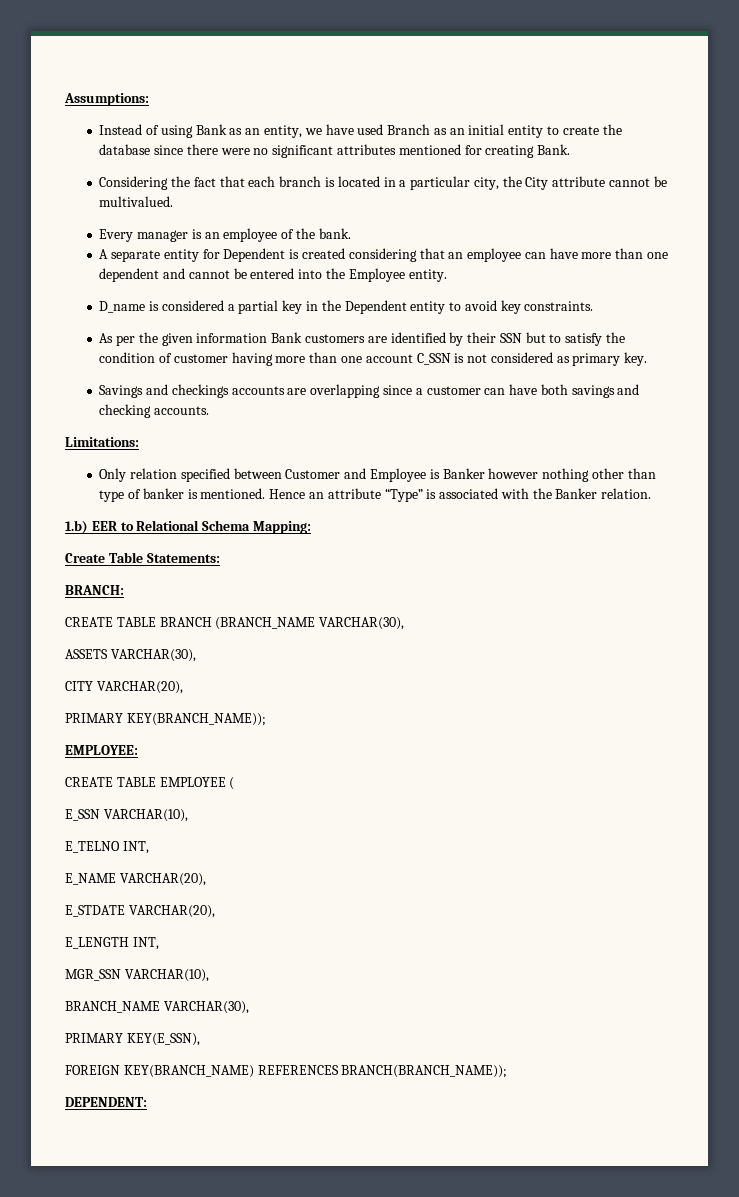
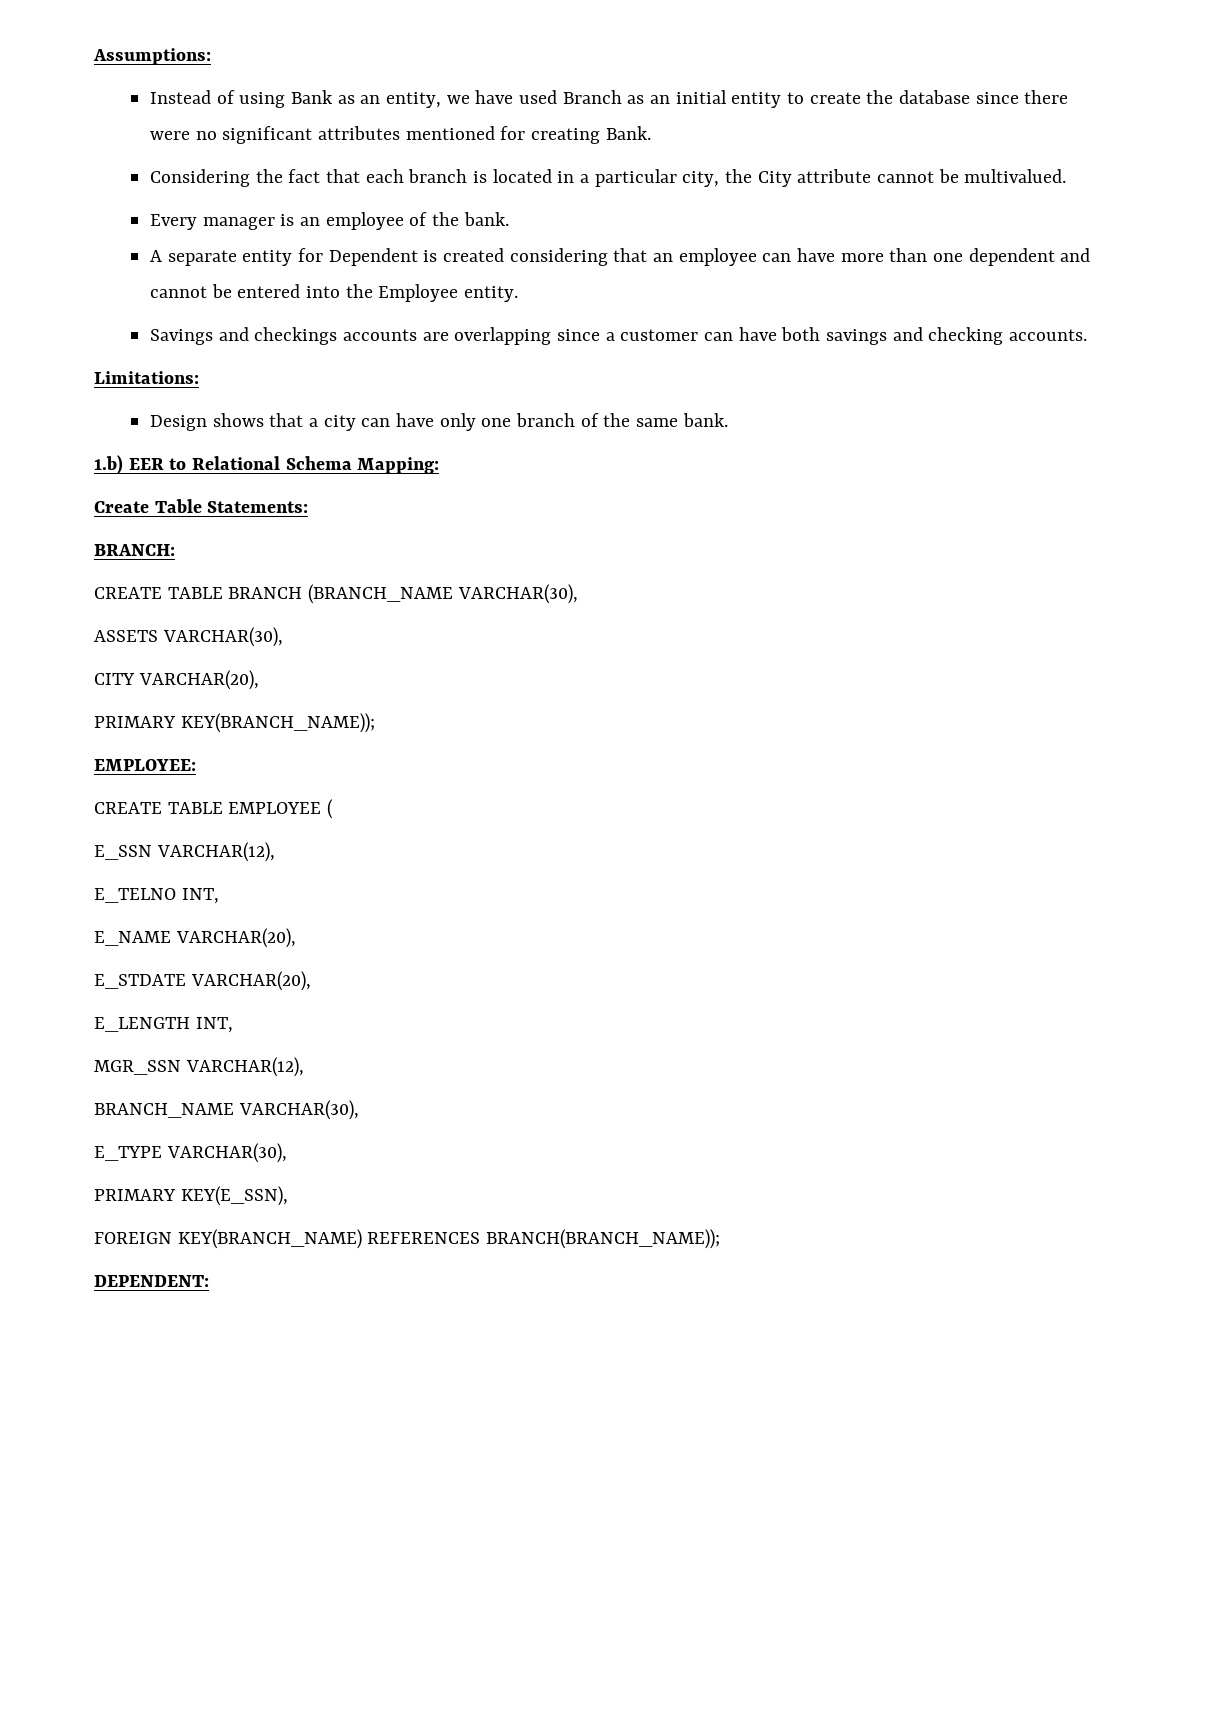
- D_name is considered a partial key in the Dependent entity to avoid key constraints.
- As per the given information Bank customers are identified by their SSN but to satisfy the condition of customer having more than one account C_SSN is not considered as primary key.
- Only relation specified between Customer and Employee is Banker however nothing other than type of banker is mentioned. Hence an attribute “Type” is associated with the Banker relation.
+ Design shows that a city can have only one branch of the same bank.
- E_SSN VARCHAR(10),
+ E_SSN VARCHAR(12),
- MGR_SSN VARCHAR(10),
+ MGR_SSN VARCHAR(12),
+ E_TYPE VARCHAR(30),

